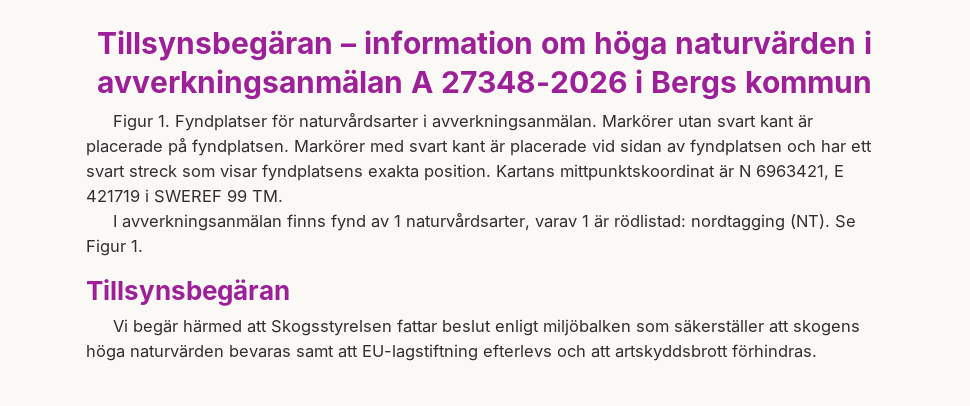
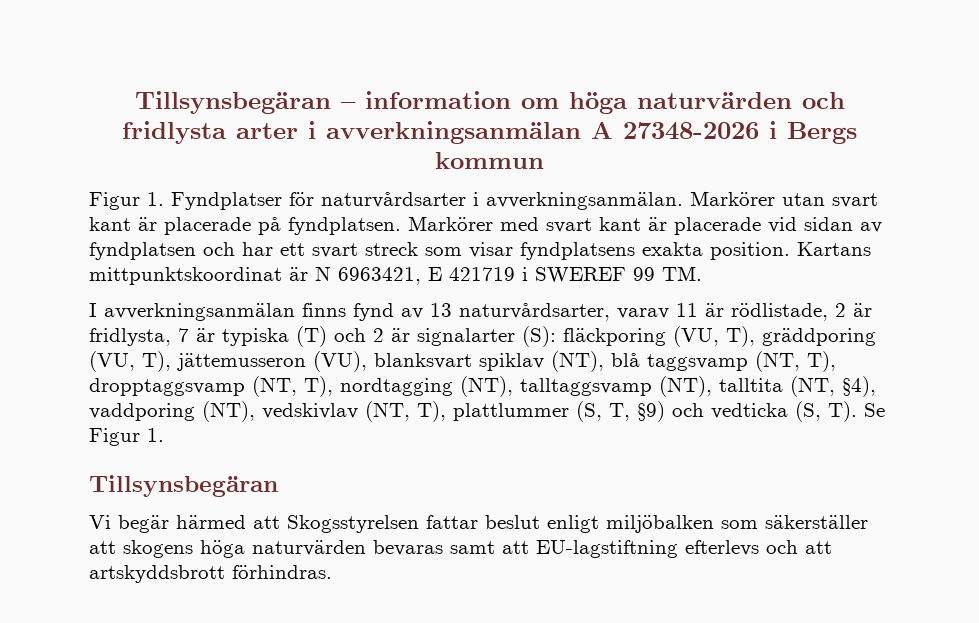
- Tillsynsbegäran – information om höga naturvärden i avverkningsanmälan A 27348-2026 i Bergs kommun
+ Tillsynsbegäran – information om höga naturvärden och fridlysta arter i avverkningsanmälan A 27348-2026 i Bergs kommun
- I avverkningsanmälan finns fynd av 1 naturvårdsarter, varav 1 är rödlistad: nordtagging (NT). Se Figur 1.
+ I avverkningsanmälan finns fynd av 13 naturvårdsarter, varav 11 är rödlistade, 2 är fridlysta, 7 är typiska (T) och 2 är signalarter (S): fläckporing (VU, T), gräddporing (VU, T), jättemusseron (VU), blanksvart spiklav (NT), blå taggsvamp (NT, T), dropptaggsvamp (NT, T), nordtagging (NT), talltaggsvamp (NT), talltita (NT, §4), vaddporing (NT), vedskivlav (NT, T), plattlummer (S, T, §9) och vedticka (S, T). Se Figur 1.

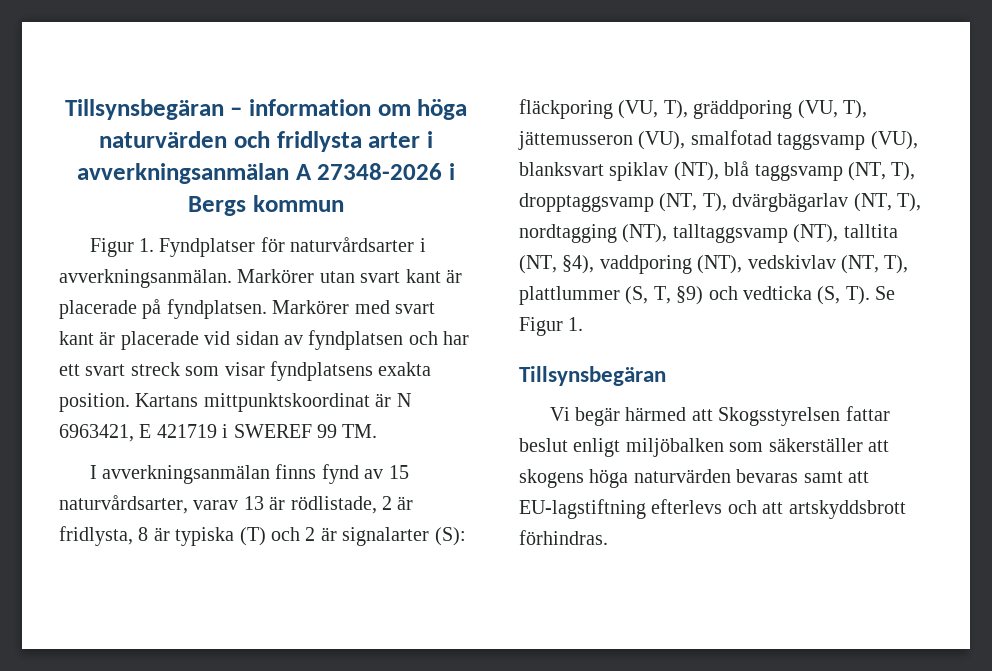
- I avverkningsanmälan finns fynd av 13 naturvårdsarter, varav 11 är rödlistade, 2 är fridlysta, 7 är typiska (T) och 2 är signalarter (S):
+ I avverkningsanmälan finns fynd av 15 naturvårdsarter, varav 13 är rödlistade, 2 är fridlysta, 8 är typiska (T) och 2 är signalarter (S):
- fläckporing (VU, T), gräddporing (VU, T), jättemusseron (VU), blanksvart spiklav (NT), blå taggsvamp (NT, T), dropptaggsvamp (NT, T), nordtagging (NT), talltaggsvamp (NT), talltita (NT, §4), vaddporing (NT), vedskivlav (NT, T), plattlummer (S, T, §9) och vedticka (S, T). Se Figur 1.
+ fläckporing (VU, T), gräddporing (VU, T), jättemusseron (VU), smalfotad taggsvamp (VU), blanksvart spiklav (NT), blå taggsvamp (NT, T), dropptaggsvamp (NT, T), dvärgbägarlav (NT, T), nordtagging (NT), talltaggsvamp (NT), talltita (NT, §4), vaddporing (NT), vedskivlav (NT, T), plattlummer (S, T, §9) och vedticka (S, T). Se Figur 1.

